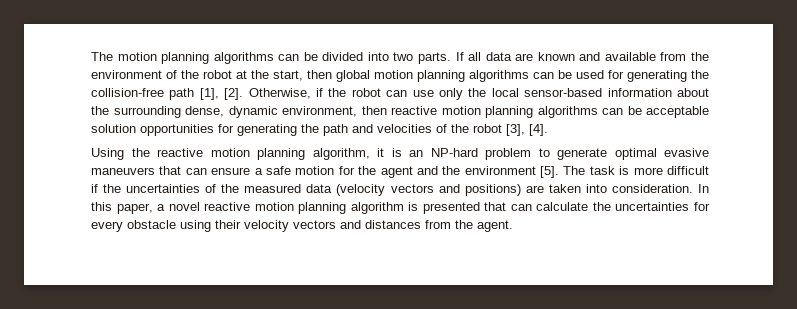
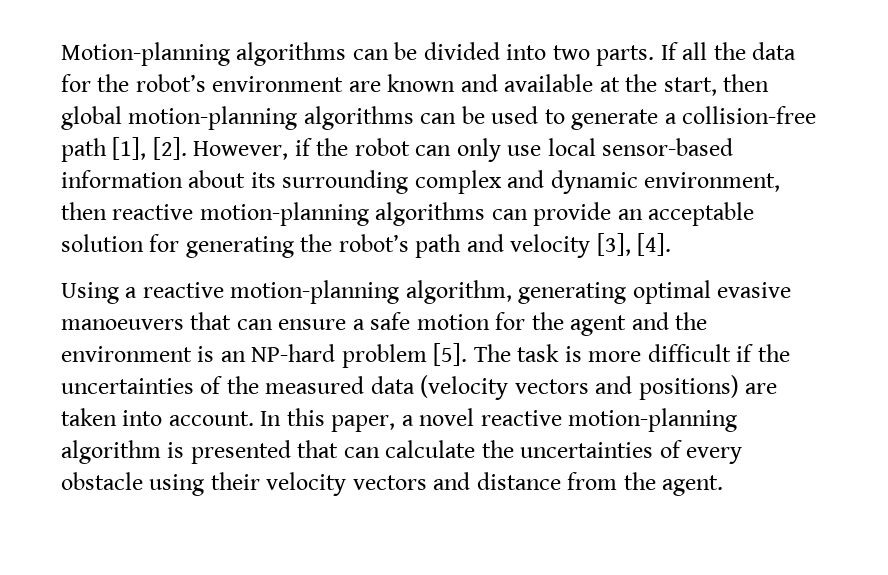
- The motion planning algorithms can be divided into two parts.
+ Motion-planning algorithms can be divided into two parts.
- If all data are known and available from the environment of the robot at the start, then global motion planning algorithms can be used for generating the collision-free path [1], [2].
+ If all the data for the robot’s environment are known and available at the start, then global motion-planning algorithms can be used to generate a collision-free path [1], [2].
- Otherwise, if the robot can use only the local sensor-based information about the surrounding dense, dynamic environment, then reactive motion planning algorithms can be acceptable solution opportunities for generating the path and velocities of the robot [3], [4].
+ However, if the robot can only use local sensor-based information about its surrounding complex and dynamic environment, then reactive motion-planning algorithms can provide an acceptable solution for generating the robot’s path and velocity [3], [4].
- Using the reactive motion planning algorithm, it is an NP-hard problem to generate optimal evasive maneuvers that can ensure a safe motion for the agent and the environment [5].
+ Using a reactive motion-planning algorithm, generating optimal evasive manoeuvers that can ensure a safe motion for the agent and the environment is an NP-hard problem [5].
- The task is more difficult if the uncertainties of the measured data (velocity vectors and positions) are taken into consideration.
+ The task is more difficult if the uncertainties of the measured data (velocity vectors and positions) are taken into account.
- In this paper, a novel reactive motion planning algorithm is presented that can calculate the uncertainties for every obstacle using their velocity vectors and distances from the agent.
+ In this paper, a novel reactive motion-planning algorithm is presented that can calculate the uncertainties of every obstacle using their velocity vectors and distance from the agent.

